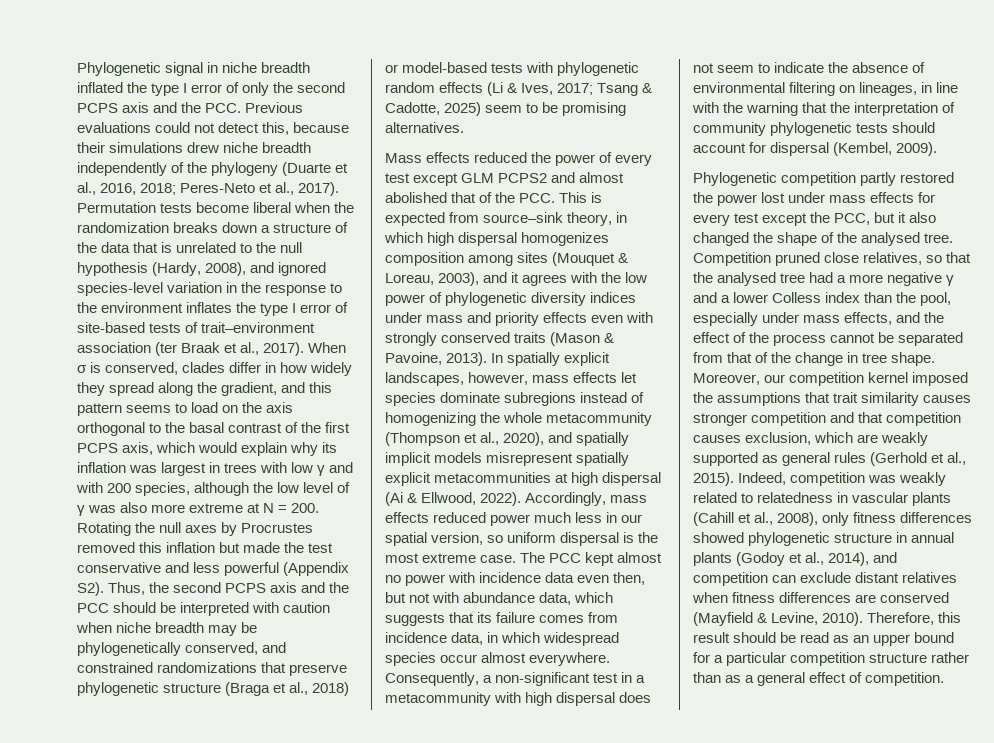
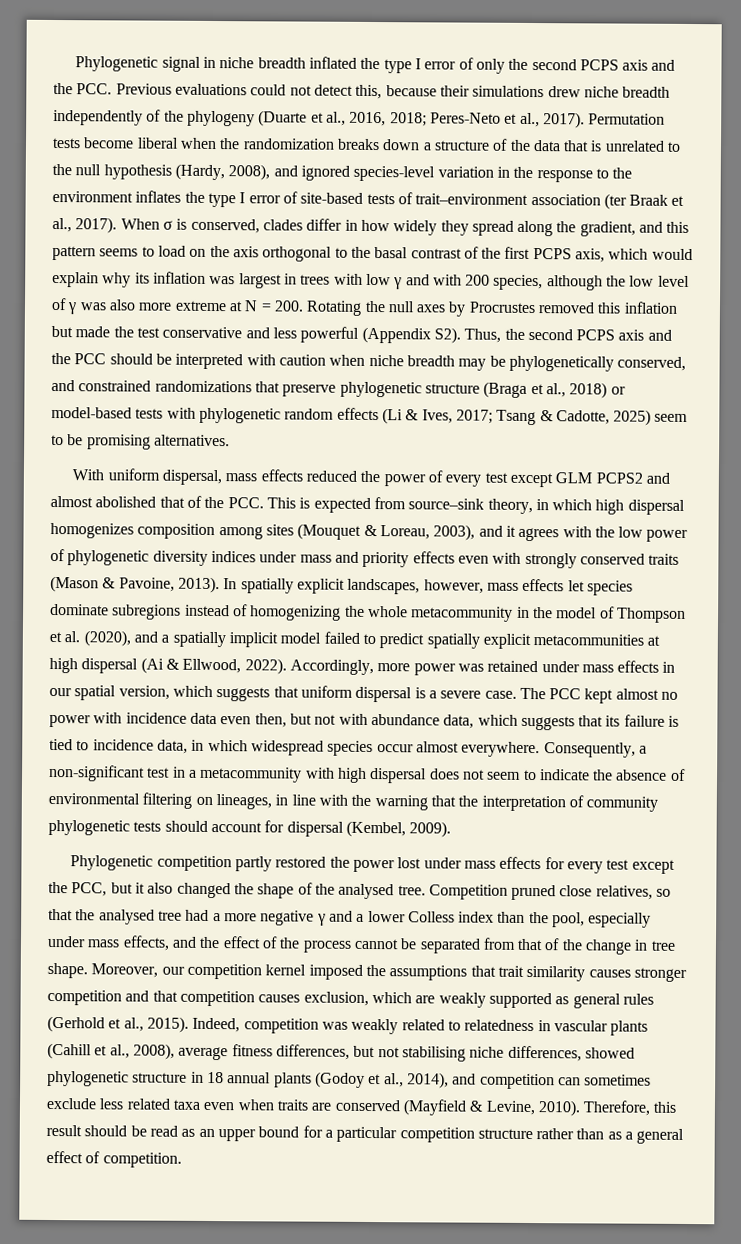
- Mass effects reduced the power of every test except GLM PCPS2 and almost abolished that of the PCC. This is expected from source–sink theory, in which high dispersal homogenizes composition among sites (Mouquet & Loreau, 2003), and it agrees with the low power of phylogenetic diversity indices under mass and priority effects even with strongly conserved traits (Mason & Pavoine, 2013).
+ With uniform dispersal, mass effects reduced the power of every test except GLM PCPS2 and almost abolished that of the PCC. This is expected from source–sink theory, in which high dispersal homogenizes composition among sites (Mouquet & Loreau, 2003), and it agrees with the low power of phylogenetic diversity indices under mass and priority effects even with strongly conserved traits (Mason & Pavoine, 2013).
- In spatially explicit landscapes, however, mass effects let species dominate subregions instead of homogenizing the whole metacommunity (Thompson et al., 2020), and spatially implicit models misrepresent spatially explicit metacommunities at high dispersal (Ai & Ellwood, 2022).
+ In spatially explicit landscapes, however, mass effects let species dominate subregions instead of homogenizing the whole metacommunity in the model of Thompson et al. (2020), and a spatially implicit model failed to predict spatially explicit metacommunities at high dispersal (Ai & Ellwood, 2022).
- Accordingly, mass effects reduced power much less in our spatial version, so uniform dispersal is the most extreme case.
+ Accordingly, more power was retained under mass effects in our spatial version, which suggests that uniform dispersal is a severe case.
- The PCC kept almost no power with incidence data even then, but not with abundance data, which suggests that its failure comes from incidence data, in which widespread species occur almost everywhere.
+ The PCC kept almost no power with incidence data even then, but not with abundance data, which suggests that its failure is tied to incidence data, in which widespread species occur almost everywhere.
- Indeed, competition was weakly related to relatedness in vascular plants (Cahill et al., 2008), only fitness differences showed phylogenetic structure in annual plants (Godoy et al., 2014), and competition can exclude distant relatives when fitness differences are conserved (Mayfield & Levine, 2010).
+ Indeed, competition was weakly related to relatedness in vascular plants (Cahill et al., 2008), average fitness differences, but not stabilising niche differences, showed phylogenetic structure in 18 annual plants (Godoy et al., 2014), and competition can sometimes exclude less related taxa even when traits are conserved (Mayfield & Levine, 2010).

